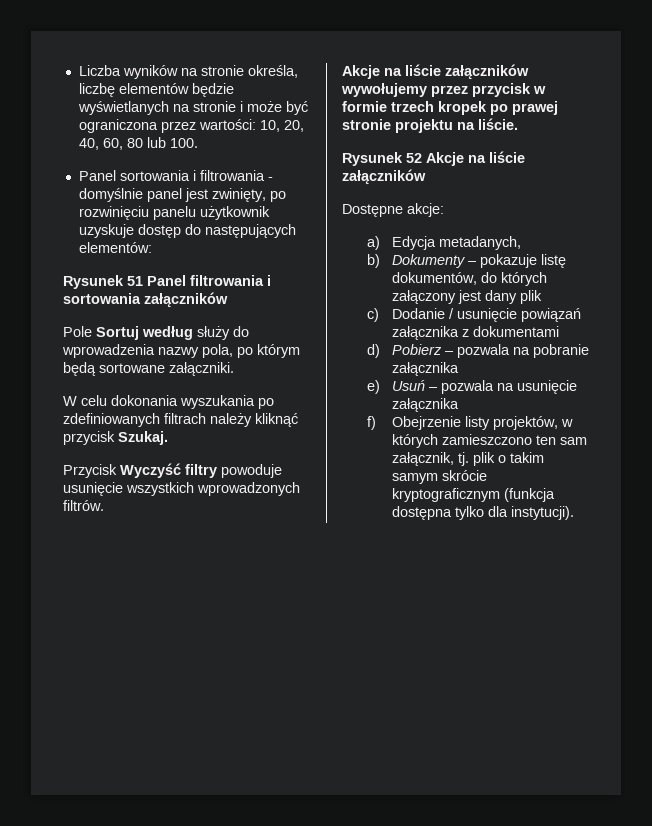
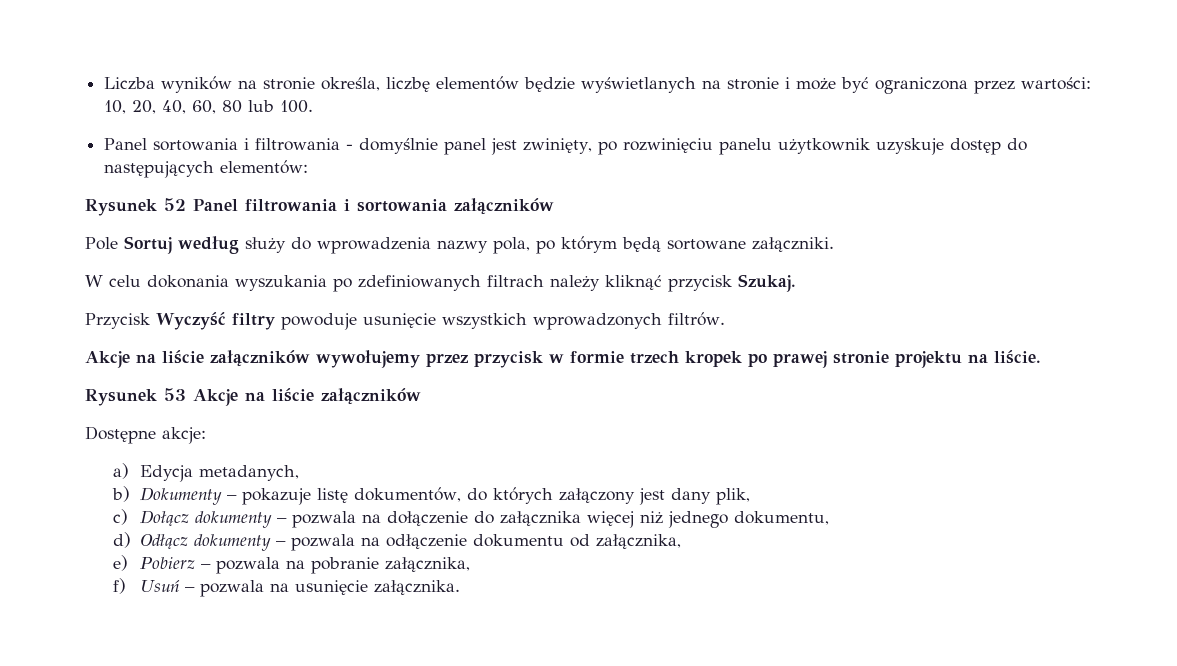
- Rysunek 51 Panel filtrowania i sortowania załączników
+ Rysunek 52 Panel filtrowania i sortowania załączników
- Rysunek 52 Akcje na liście załączników
+ Rysunek 53 Akcje na liście załączników
- b) Dokumenty – pokazuje listę dokumentów, do których załączony jest dany plik
+ b) Dokumenty – pokazuje listę dokumentów, do których załączony jest dany plik,
- c) Dodanie / usunięcie powiązań załącznika z dokumentami
- d) Pobierz – pozwala na pobranie załącznika
- e) Usuń – pozwala na usunięcie załącznika
- f) Obejrzenie listy projektów, w których zamieszczono ten sam załącznik, tj. plik o takim samym skrócie kryptograficznym (funkcja dostępna tylko dla instytucji).
+ c) Dołącz dokumenty – pozwala na dołączenie do załącznika więcej niż jednego dokumentu,
+ d) Odłącz dokumenty – pozwala na odłączenie dokumentu od załącznika,
+ e) Pobierz – pozwala na pobranie załącznika,
+ f) Usuń – pozwala na usunięcie załącznika.

